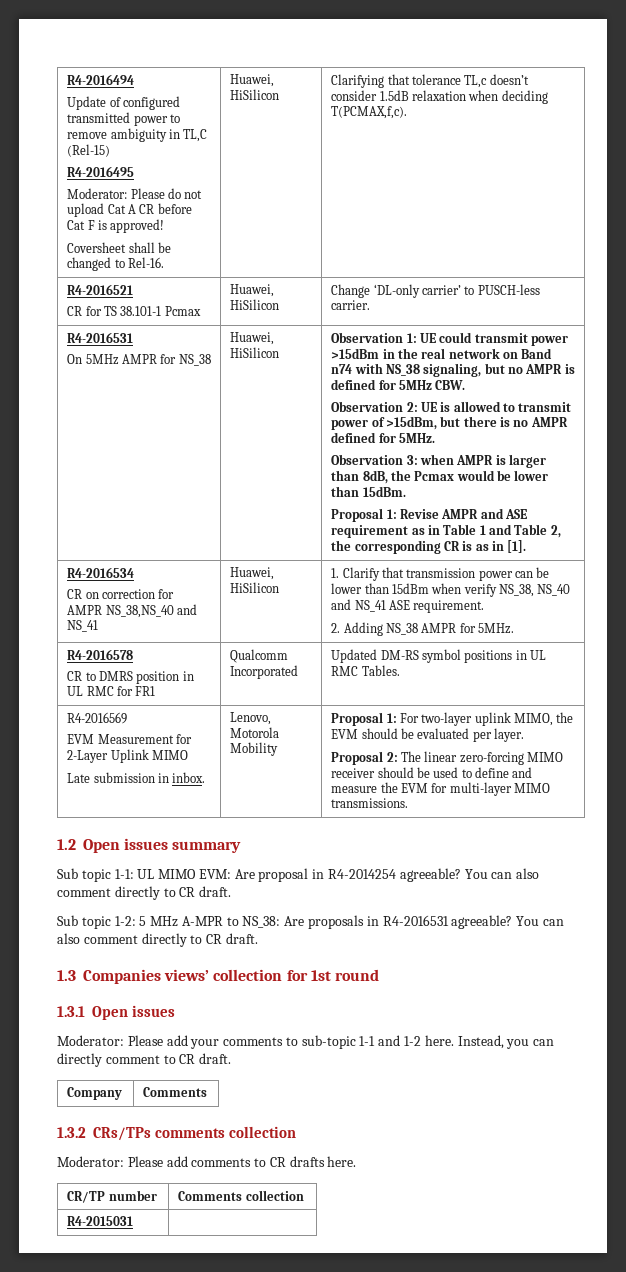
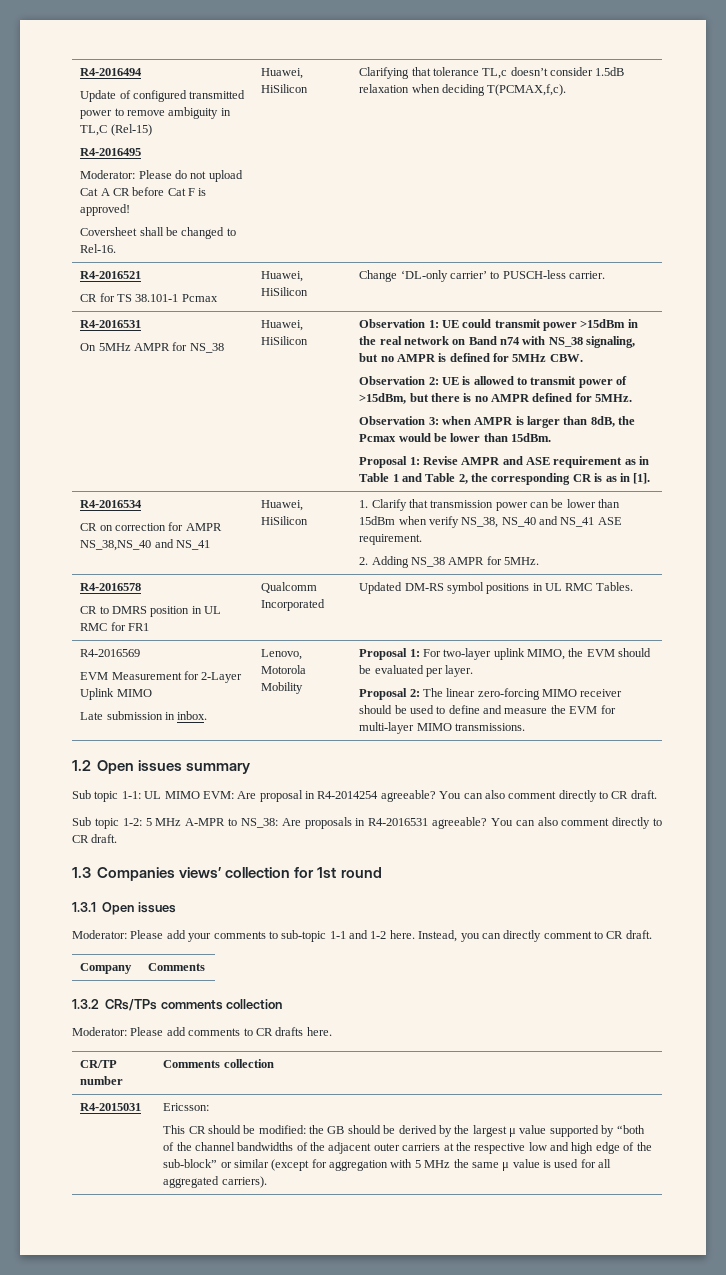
+ Ericsson:
+ This CR should be modified: the GB should be derived by the largest μ value supported by “both of the channel bandwidths of the adjacent outer carriers at the respective low and high edge of the sub-block” or similar (except for aggregation with 5 MHz the same μ value is used for all aggregated carriers).

